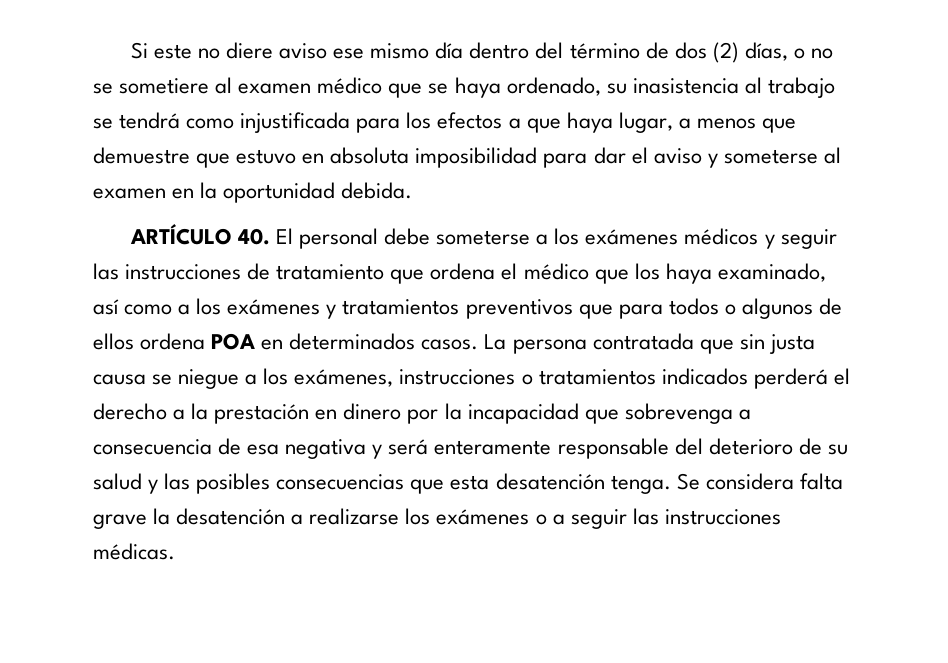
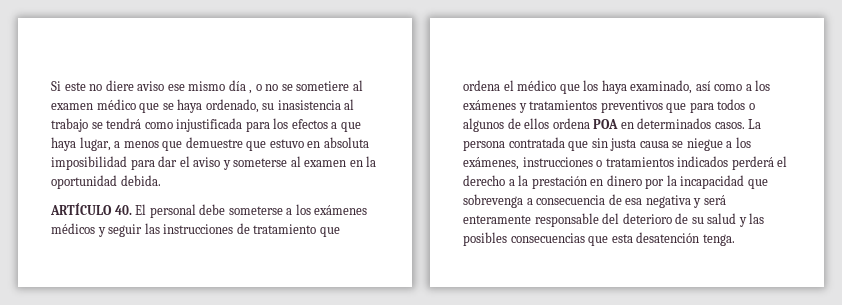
- Si este no diere aviso ese mismo día dentro del término de dos (2) días, o no se sometiere al examen médico que se haya ordenado, su inasistencia al trabajo se tendrá como injustificada para los efectos a que haya lugar, a menos que demuestre que estuvo en absoluta imposibilidad para dar el aviso y someterse al examen en la oportunidad debida.
+ Si este no diere aviso ese mismo día , o no se sometiere al examen médico que se haya ordenado, su inasistencia al trabajo se tendrá como injustificada para los efectos a que haya lugar, a menos que demuestre que estuvo en absoluta imposibilidad para dar el aviso y someterse al examen en la oportunidad debida.
- Se considera falta grave la desatención a realizarse los exámenes o a seguir las instrucciones médicas.

